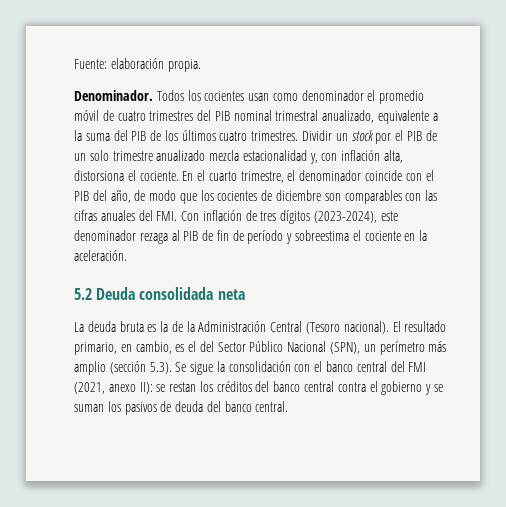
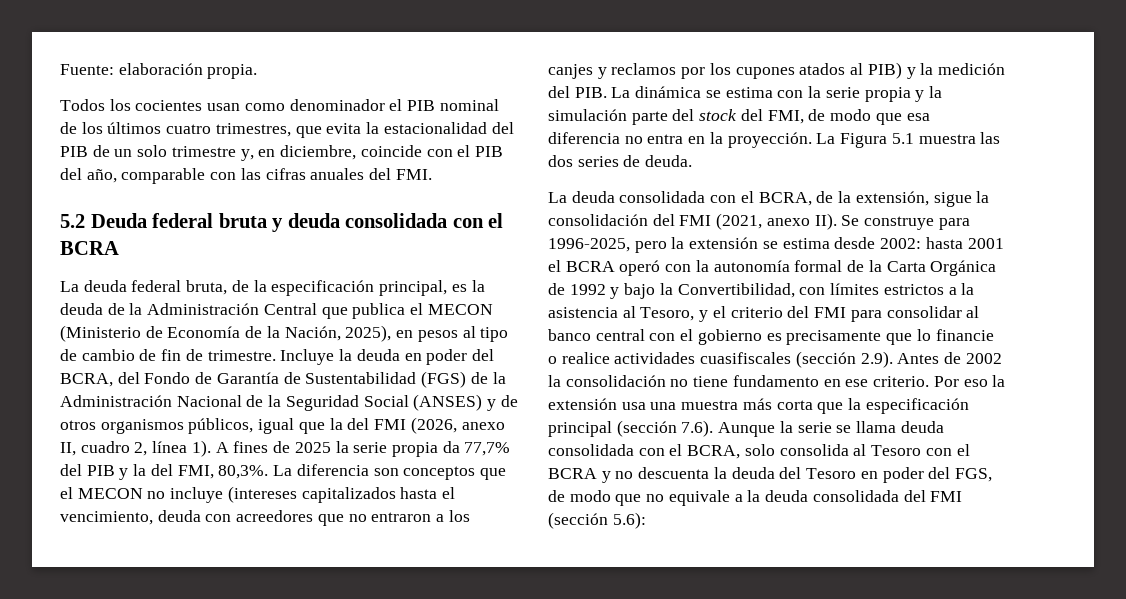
- Denominador. Todos los cocientes usan como denominador el promedio móvil de cuatro trimestres del PIB nominal trimestral anualizado, equivalente a la suma del PIB de los últimos cuatro trimestres. Dividir un stock por el PIB de un solo trimestre anualizado mezcla estacionalidad y, con inflación alta, distorsiona el cociente. En el cuarto trimestre, el denominador coincide con el PIB del año, de modo que los cocientes de diciembre son comparables con las cifras anuales del FMI. Con inflación de tres dígitos (2023-2024), este denominador rezaga al PIB de fin de período y sobreestima el cociente en la aceleración.
- 5.2 Deuda consolidada neta
- La deuda bruta es la de la Administración Central (Tesoro nacional). El resultado primario, en cambio, es el del Sector Público Nacional (SPN), un perímetro más amplio (sección 5.3). Se sigue la consolidación con el banco central del FMI (2021, anexo II): se restan los créditos del banco central contra el gobierno y se suman los pasivos de deuda del banco central.
+ Todos los cocientes usan como denominador el PIB nominal de los últimos cuatro trimestres, que evita la estacionalidad del PIB de un solo trimestre y, en diciembre, coincide con el PIB del año, comparable con las cifras anuales del FMI.
+ 5.2 Deuda federal bruta y deuda consolidada con el BCRA
+ La deuda federal bruta, de la especificación principal, es la deuda de la Administración Central que publica el MECON (Ministerio de Economía de la Nación, 2025), en pesos al tipo de cambio de fin de trimestre. Incluye la deuda en poder del BCRA, del Fondo de Garantía de Sustentabilidad (FGS) de la Administración Nacional de la Seguridad Social (ANSES) y de otros organismos públicos, igual que la del FMI (2026, anexo II, cuadro 2, línea 1). A fines de 2025 la serie propia da 77,7% del PIB y la del FMI, 80,3%. La diferencia son conceptos que el MECON no incluye (intereses capitalizados hasta el vencimiento, deuda con acreedores que no entraron a los canjes y reclamos por los cupones atados al PIB) y la medición del PIB. La dinámica se estima con la serie propia y la simulación parte del stock del FMI, de modo que esa diferencia no entra en la proyección. La Figura 5.1 muestra las dos series de deuda.
+ La deuda consolidada con el BCRA, de la extensión, sigue la consolidación del FMI (2021, anexo II). Se construye para 1996-2025, pero la extensión se estima desde 2002: hasta 2001 el BCRA operó con la autonomía formal de la Carta Orgánica de 1992 y bajo la Convertibilidad, con límites estrictos a la asistencia al Tesoro, y el criterio del FMI para consolidar al banco central con el gobierno es precisamente que lo financie o realice actividades cuasifiscales (sección 2.9). Antes de 2002 la consolidación no tiene fundamento en ese criterio. Por eso la extensión usa una muestra más corta que la especificación principal (sección 7.6). Aunque la serie se llama deuda consolidada con el BCRA, solo consolida al Tesoro con el BCRA y no descuenta la deuda del Tesoro en poder del FGS, de modo que no equivale a la deuda consolidada del FMI (sección 5.6):

